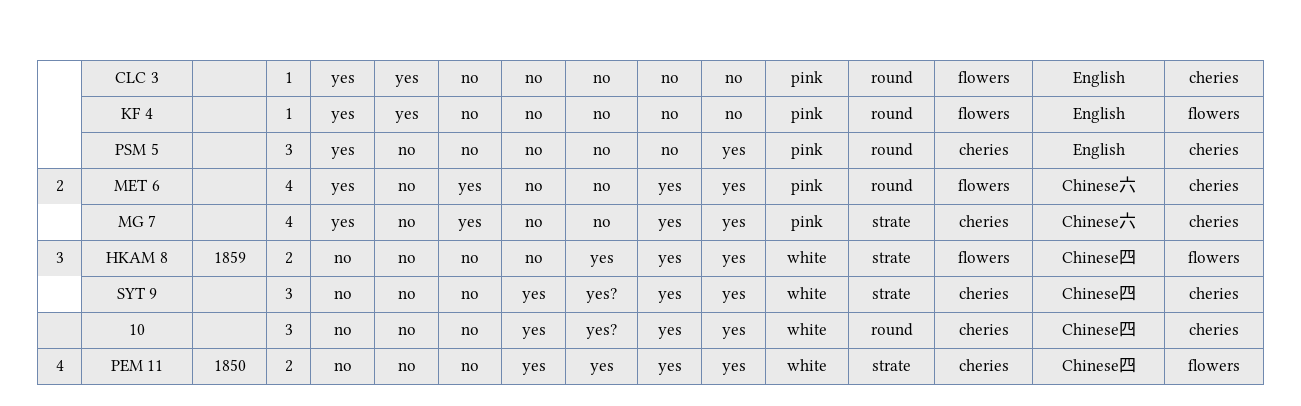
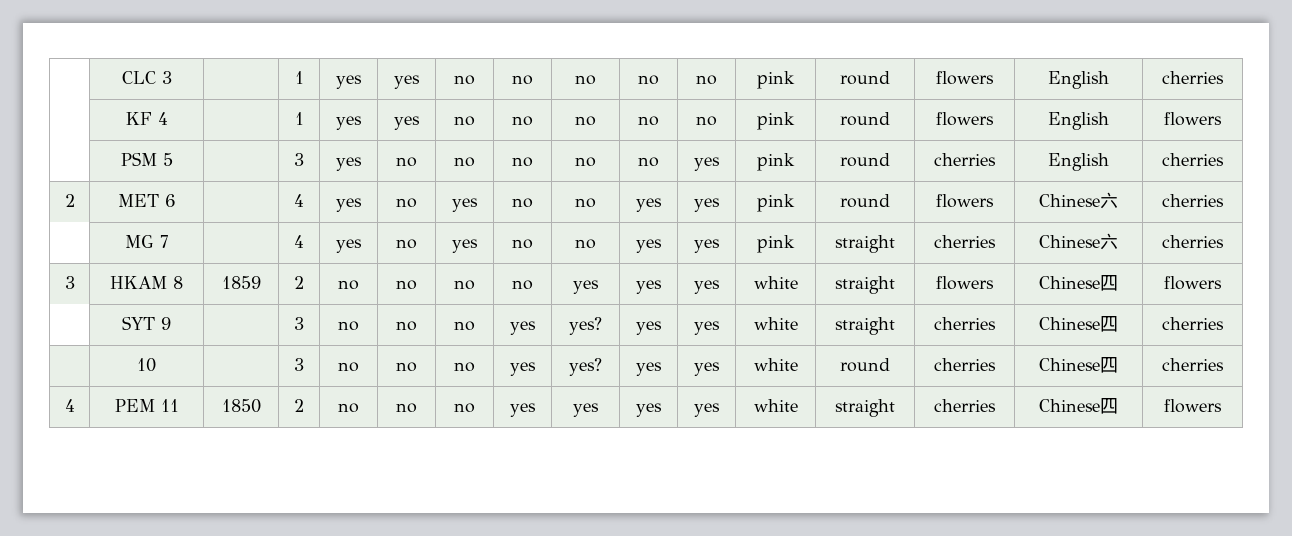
- | CLC 3 | | 1 | yes | yes | no | no | no | no | no | pink | round | flowers | English | cheries
+ | CLC 3 | | 1 | yes | yes | no | no | no | no | no | pink | round | flowers | English | cherries
- | PSM 5 | | 3 | yes | no | no | no | no | no | yes | pink | round | cheries | English | cheries
+ | PSM 5 | | 3 | yes | no | no | no | no | no | yes | pink | round | cherries | English | cherries
- 2 | MET 6 | | 4 | yes | no | yes | no | no | yes | yes | pink | round | flowers | Chinese六 | cheries
+ 2 | MET 6 | | 4 | yes | no | yes | no | no | yes | yes | pink | round | flowers | Chinese六 | cherries
- | MG 7 | | 4 | yes | no | yes | no | no | yes | yes | pink | strate | cheries | Chinese六 | cheries
+ | MG 7 | | 4 | yes | no | yes | no | no | yes | yes | pink | straight | cherries | Chinese六 | cherries
- 3 | HKAM 8 | 1859 | 2 | no | no | no | no | yes | yes | yes | white | strate | flowers | Chinese四 | flowers
+ 3 | HKAM 8 | 1859 | 2 | no | no | no | no | yes | yes | yes | white | straight | flowers | Chinese四 | flowers
- | SYT 9 | | 3 | no | no | no | yes | yes? | yes | yes | white | strate | cheries | Chinese四 | cheries
+ | SYT 9 | | 3 | no | no | no | yes | yes? | yes | yes | white | straight | cherries | Chinese四 | cherries
- | 10 | | 3 | no | no | no | yes | yes? | yes | yes | white | round | cheries | Chinese四 | cheries
+ | 10 | | 3 | no | no | no | yes | yes? | yes | yes | white | round | cherries | Chinese四 | cherries
- 4 | PEM 11 | 1850 | 2 | no | no | no | yes | yes | yes | yes | white | strate | cheries | Chinese四 | flowers
+ 4 | PEM 11 | 1850 | 2 | no | no | no | yes | yes | yes | yes | white | straight | cherries | Chinese四 | flowers

